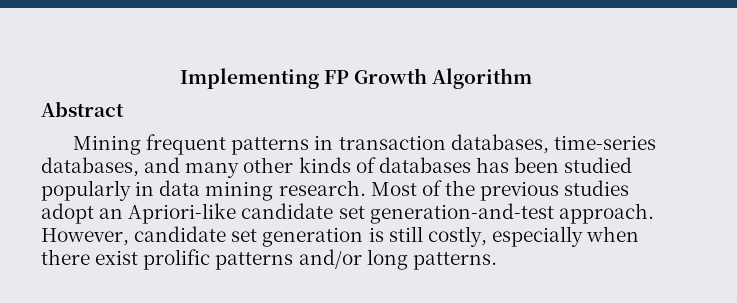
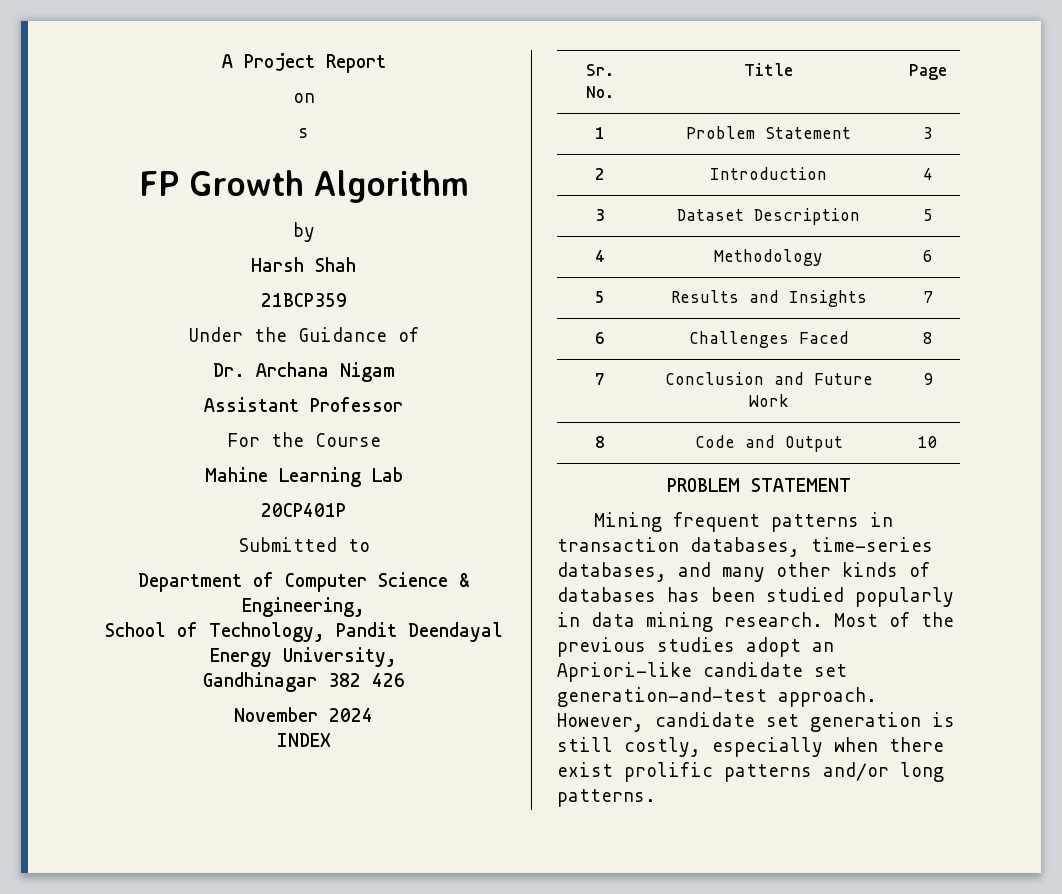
- Implementing FP Growth Algorithm
- Abstract
+ A Project Report
+ on
+ s
+ FP Growth Algorithm
+ by
+ Harsh Shah
+ 21BCP359
+ Under the Guidance of
+ Dr. Archana Nigam
+ Assistant Professor
+ For the Course
+ Mahine Learning Lab
+ 20CP401P
+ Submitted to
+ Department of Computer Science & Engineering,
+ School of Technology, Pandit Deendayal Energy University,
+ Gandhinagar 382 426
+ November 2024
+ INDEX
+ Sr. No. | Title | Page
+ 1 | Problem Statement | 3
+ 2 | Introduction | 4
+ 3 | Dataset Description | 5
+ 4 | Methodology | 6
+ 5 | Results and Insights | 7
+ 6 | Challenges Faced | 8
+ 7 | Conclusion and Future Work | 9
+ 8 | Code and Output | 10
+ PROBLEM STATEMENT

